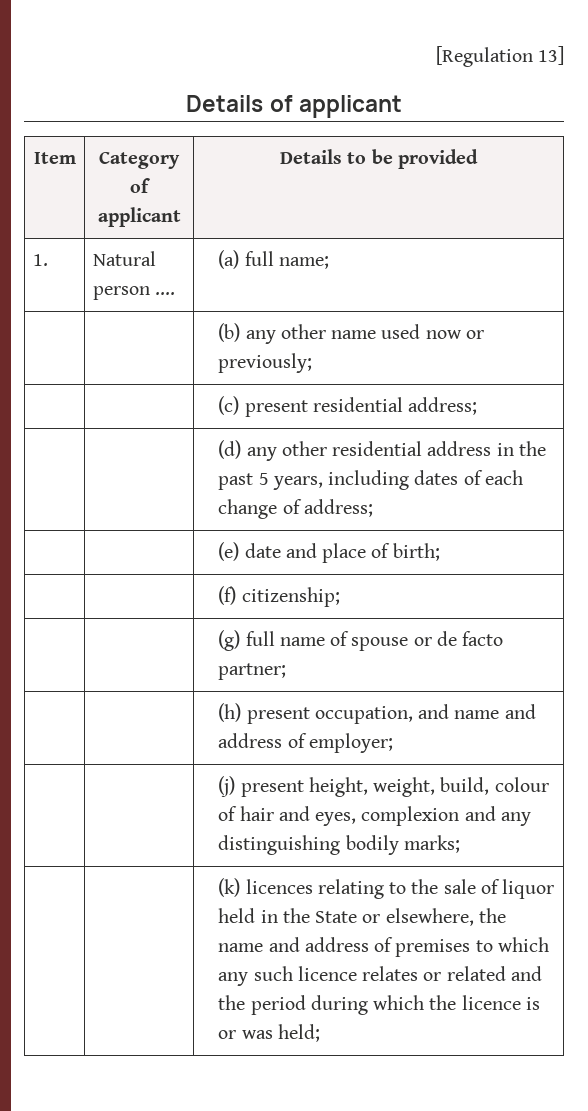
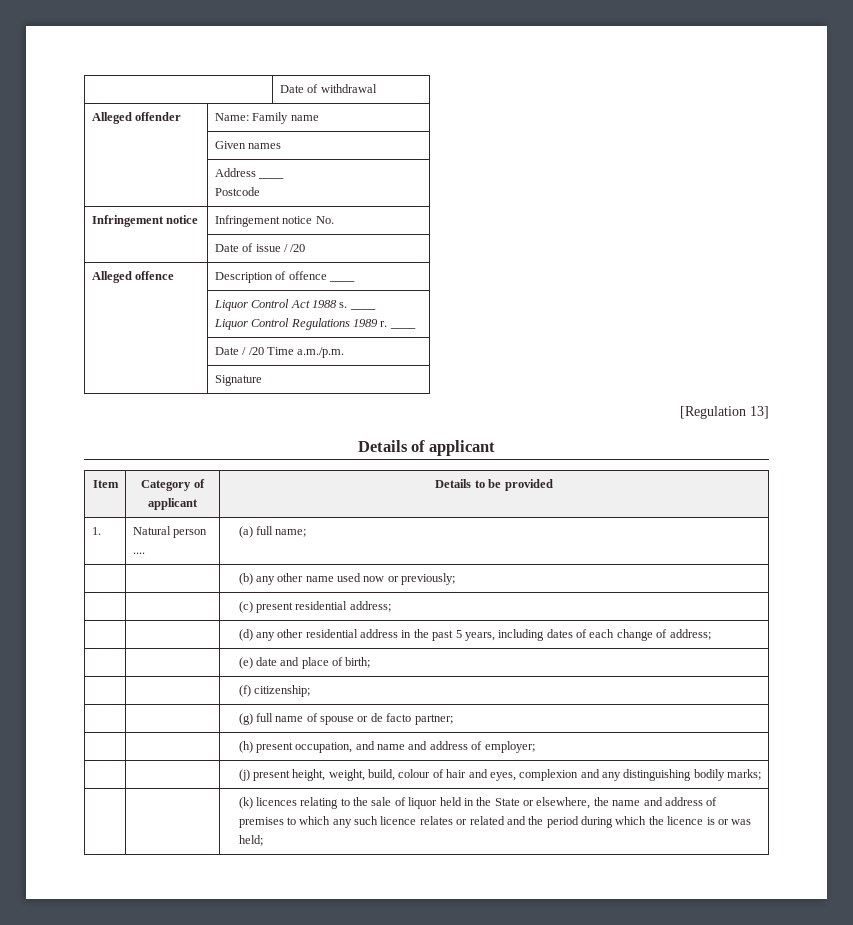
+ | Date of withdrawal
+ Alleged offender | Name: Family name
+ | Given names
+ | Address ____
+ Postcode
+ Infringement notice | Infringement notice No.
+ | Date of issue / /20
+ Alleged offence | Description of offence ____
+ | Liquor Control Act 1988 s. ____
+ Liquor Control Regulations 1989 r. ____
+ | Date / /20 Time a.m./p.m.
+ | Signature

